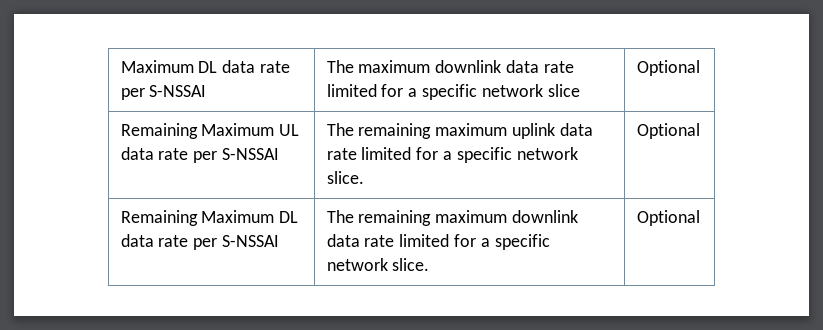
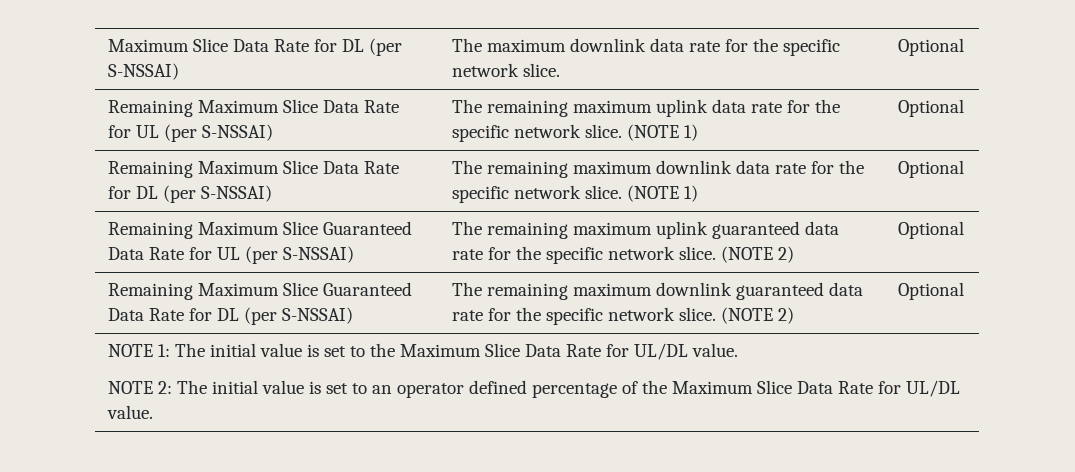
- Maximum DL data rate per S-NSSAI | The maximum downlink data rate limited for a specific network slice | Optional
- Remaining Maximum UL data rate per S-NSSAI | The remaining maximum uplink data rate limited for a specific network slice. | Optional
+ Maximum Slice Data Rate for DL (per S-NSSAI) | The maximum downlink data rate for the specific network slice. | Optional
- Remaining Maximum DL data rate per S-NSSAI | The remaining maximum downlink data rate limited for a specific network slice. | Optional
+ Remaining Maximum Slice Data Rate for UL (per S-NSSAI) | The remaining maximum uplink data rate for the specific network slice. (NOTE 1) | Optional
+ Remaining Maximum Slice Data Rate for DL (per S-NSSAI) | The remaining maximum downlink data rate for the specific network slice. (NOTE 1) | Optional
+ Remaining Maximum Slice Guaranteed Data Rate for UL (per S-NSSAI) | The remaining maximum uplink guaranteed data rate for the specific network slice. (NOTE 2) | Optional
+ Remaining Maximum Slice Guaranteed Data Rate for DL (per S-NSSAI) | The remaining maximum downlink guaranteed data rate for the specific network slice. (NOTE 2) | Optional
+ NOTE 1: The initial value is set to the Maximum Slice Data Rate for UL/DL value.
+ NOTE 2: The initial value is set to an operator defined percentage of the Maximum Slice Data Rate for UL/DL value.

